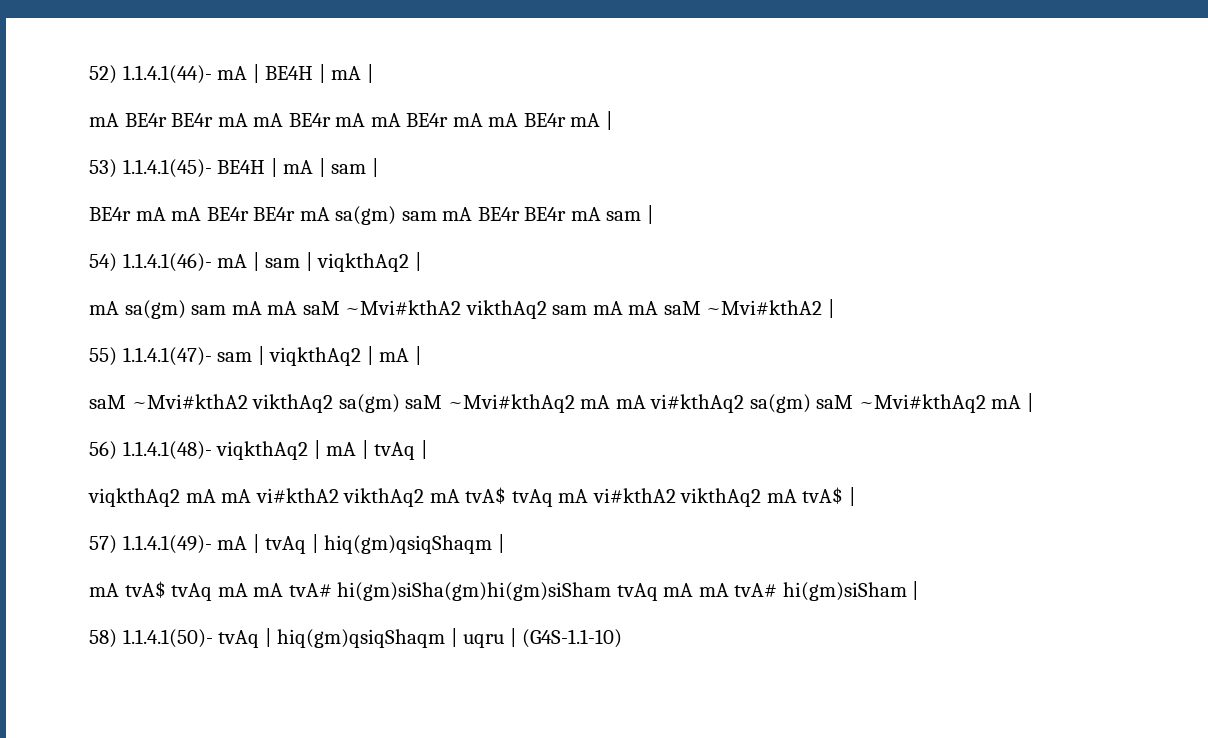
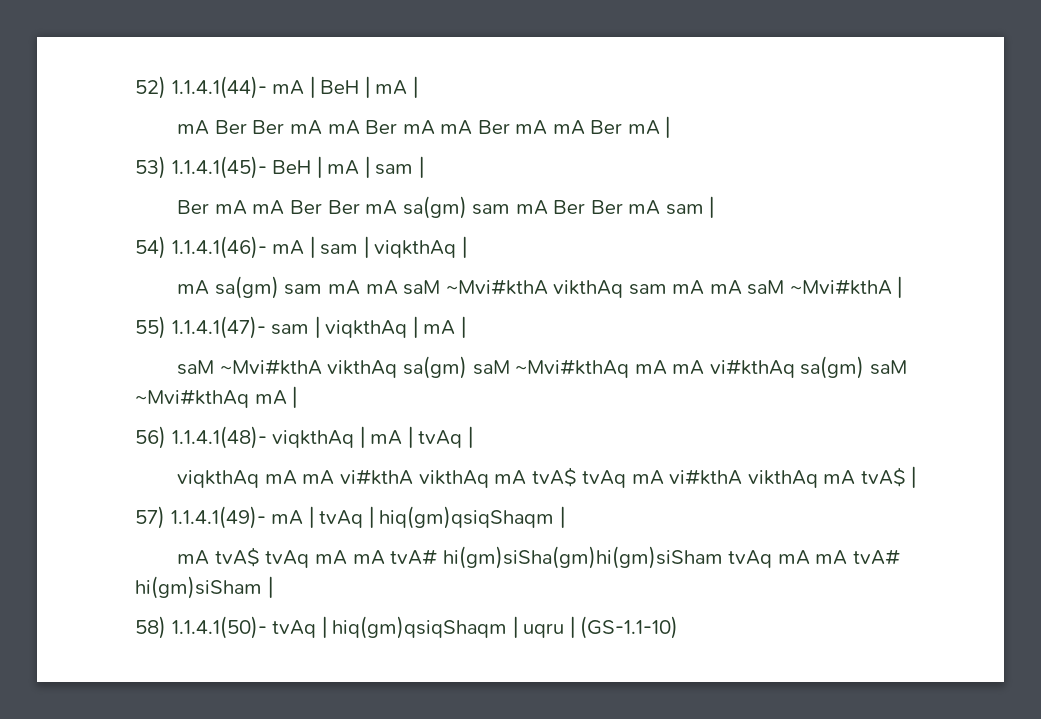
- 52) 1.1.4.1(44)- mA | BE4H | mA |
+ 52) 1.1.4.1(44)- mA | BeH | mA |
- mA BE4r BE4r mA mA BE4r mA mA BE4r mA mA BE4r mA |
+ mA Ber Ber mA mA Ber mA mA Ber mA mA Ber mA |
- 53) 1.1.4.1(45)- BE4H | mA | sam |
+ 53) 1.1.4.1(45)- BeH | mA | sam |
- BE4r mA mA BE4r BE4r mA sa(gm) sam mA BE4r BE4r mA sam |
+ Ber mA mA Ber Ber mA sa(gm) sam mA Ber Ber mA sam |
- 54) 1.1.4.1(46)- mA | sam | viqkthAq2 |
+ 54) 1.1.4.1(46)- mA | sam | viqkthAq |
- mA sa(gm) sam mA mA saM ~Mvi#kthA2 vikthAq2 sam mA mA saM ~Mvi#kthA2 |
+ mA sa(gm) sam mA mA saM ~Mvi#kthA vikthAq sam mA mA saM ~Mvi#kthA |
- 55) 1.1.4.1(47)- sam | viqkthAq2 | mA |
+ 55) 1.1.4.1(47)- sam | viqkthAq | mA |
- saM ~Mvi#kthA2 vikthAq2 sa(gm) saM ~Mvi#kthAq2 mA mA vi#kthAq2 sa(gm) saM ~Mvi#kthAq2 mA |
+ saM ~Mvi#kthA vikthAq sa(gm) saM ~Mvi#kthAq mA mA vi#kthAq sa(gm) saM ~Mvi#kthAq mA |
- 56) 1.1.4.1(48)- viqkthAq2 | mA | tvAq |
+ 56) 1.1.4.1(48)- viqkthAq | mA | tvAq |
- viqkthAq2 mA mA vi#kthA2 vikthAq2 mA tvA$ tvAq mA vi#kthA2 vikthAq2 mA tvA$ |
+ viqkthAq mA mA vi#kthA vikthAq mA tvA$ tvAq mA vi#kthA vikthAq mA tvA$ |
- 58) 1.1.4.1(50)- tvAq | hiq(gm)qsiqShaqm | uqru | (G4S-1.1-10)
+ 58) 1.1.4.1(50)- tvAq | hiq(gm)qsiqShaqm | uqru | (GS-1.1-10)

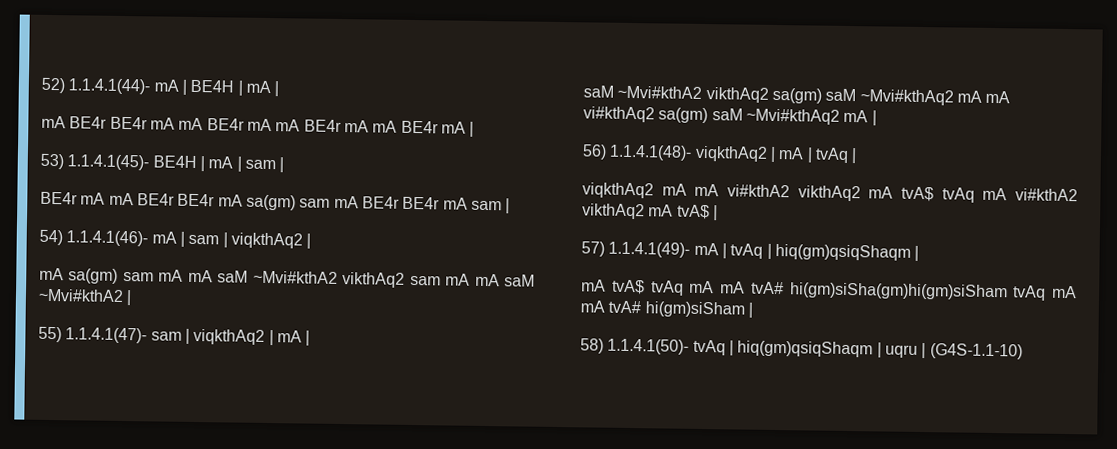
- 52) 1.1.4.1(44)- mA | BeH | mA |
+ 52) 1.1.4.1(44)- mA | BE4H | mA |
- mA Ber Ber mA mA Ber mA mA Ber mA mA Ber mA |
+ mA BE4r BE4r mA mA BE4r mA mA BE4r mA mA BE4r mA |
- 53) 1.1.4.1(45)- BeH | mA | sam |
+ 53) 1.1.4.1(45)- BE4H | mA | sam |
- Ber mA mA Ber Ber mA sa(gm) sam mA Ber Ber mA sam |
+ BE4r mA mA BE4r BE4r mA sa(gm) sam mA BE4r BE4r mA sam |
- 54) 1.1.4.1(46)- mA | sam | viqkthAq |
+ 54) 1.1.4.1(46)- mA | sam | viqkthAq2 |
- mA sa(gm) sam mA mA saM ~Mvi#kthA vikthAq sam mA mA saM ~Mvi#kthA |
+ mA sa(gm) sam mA mA saM ~Mvi#kthA2 vikthAq2 sam mA mA saM ~Mvi#kthA2 |
- 55) 1.1.4.1(47)- sam | viqkthAq | mA |
+ 55) 1.1.4.1(47)- sam | viqkthAq2 | mA |
- saM ~Mvi#kthA vikthAq sa(gm) saM ~Mvi#kthAq mA mA vi#kthAq sa(gm) saM ~Mvi#kthAq mA |
+ saM ~Mvi#kthA2 vikthAq2 sa(gm) saM ~Mvi#kthAq2 mA mA vi#kthAq2 sa(gm) saM ~Mvi#kthAq2 mA |
- 56) 1.1.4.1(48)- viqkthAq | mA | tvAq |
+ 56) 1.1.4.1(48)- viqkthAq2 | mA | tvAq |
- viqkthAq mA mA vi#kthA vikthAq mA tvA$ tvAq mA vi#kthA vikthAq mA tvA$ |
+ viqkthAq2 mA mA vi#kthA2 vikthAq2 mA tvA$ tvAq mA vi#kthA2 vikthAq2 mA tvA$ |
- 58) 1.1.4.1(50)- tvAq | hiq(gm)qsiqShaqm | uqru | (GS-1.1-10)
+ 58) 1.1.4.1(50)- tvAq | hiq(gm)qsiqShaqm | uqru | (G4S-1.1-10)

